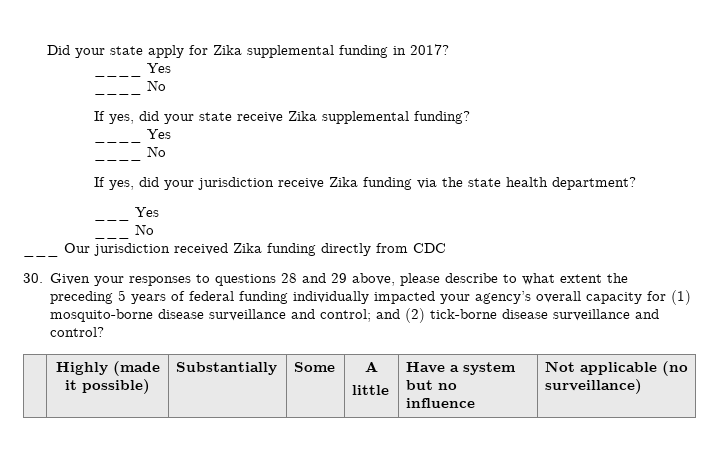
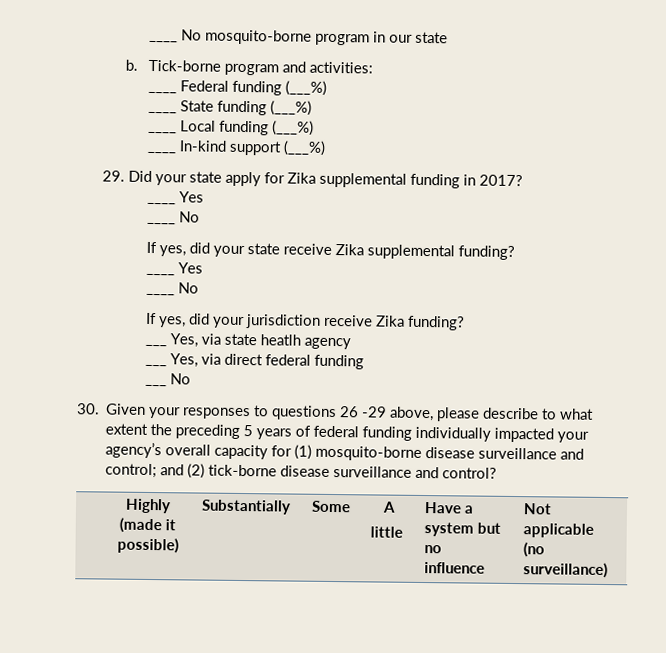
- Did your state apply for Zika supplemental funding in 2017?
+ ____ No mosquito-borne program in our state
+ b. Tick-borne program and activities:
+ ____ Federal funding (___%)
+ ____ State funding (___%)
+ ____ Local funding (___%)
+ ____ In-kind support (___%)
+ 29. Did your state apply for Zika supplemental funding in 2017?
- If yes, did your jurisdiction receive Zika funding via the state health department?
- ___ Yes
+ If yes, did your jurisdiction receive Zika funding?
+ ___ Yes, via state heatlh agency
+ ___ Yes, via direct federal funding
  ___ No
- ___ Our jurisdiction received Zika funding directly from CDC
- 30. Given your responses to questions 28 and 29 above, please describe to what extent the preceding 5 years of federal funding individually impacted your agency’s overall capacity for (1) mosquito-borne disease surveillance and control; and (2) tick-borne disease surveillance and control?
+ 30. Given your responses to questions 26 -29 above, please describe to what extent the preceding 5 years of federal funding individually impacted your agency’s overall capacity for (1) mosquito-borne disease surveillance and control; and (2) tick-borne disease surveillance and control?

